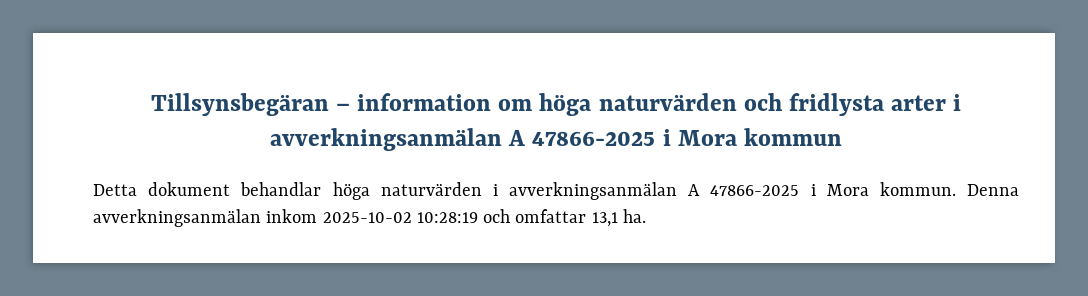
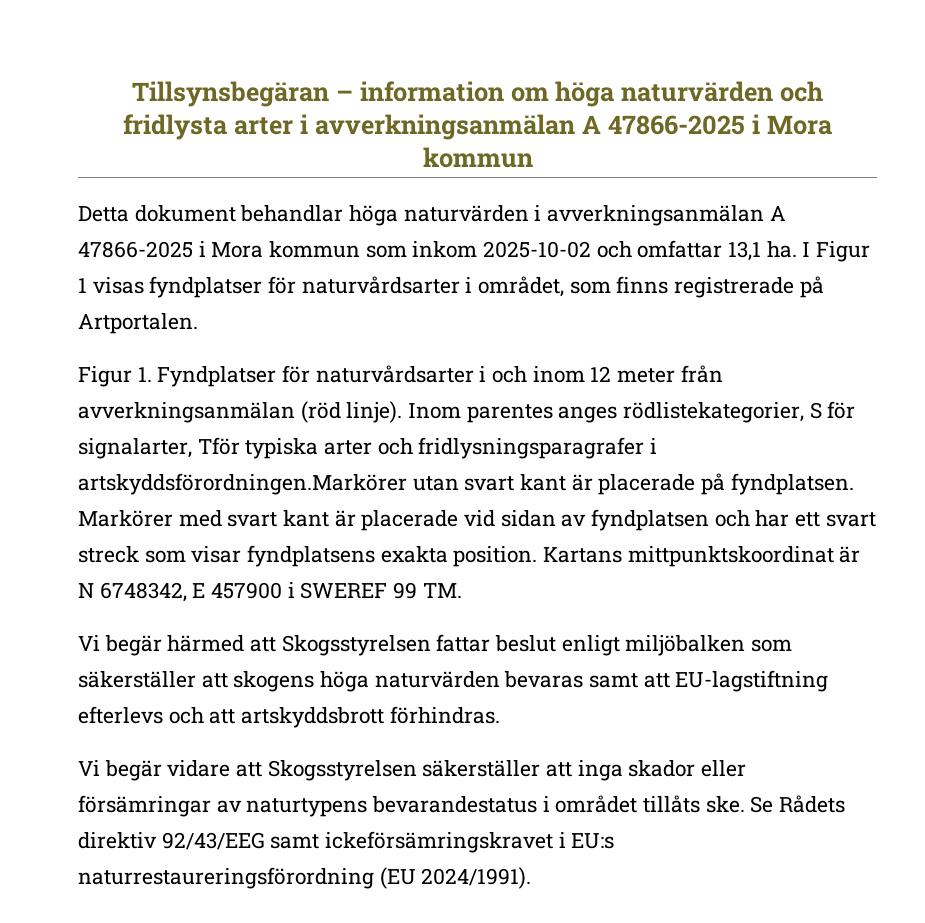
- Detta dokument behandlar höga naturvärden i avverkningsanmälan A 47866-2025 i Mora kommun. Denna avverkningsanmälan inkom 2025-10-02 10:28:19 och omfattar 13,1 ha.
+ Detta dokument behandlar höga naturvärden i avverkningsanmälan A 47866-2025 i Mora kommun som inkom 2025-10-02 och omfattar 13,1 ha.
+ I Figur 1 visas fyndplatser för naturvårdsarter i området, som finns registrerade på Artportalen.
+ Figur 1. Fyndplatser för naturvårdsarter i och inom 12 meter från avverkningsanmälan (röd linje). Inom parentes anges rödlistekategorier, S för signalarter, Tför typiska arter och fridlysningsparagrafer i artskyddsförordningen.Markörer utan svart kant är placerade på fyndplatsen. Markörer med svart kant är placerade vid sidan av fyndplatsen och har ett svart streck som visar fyndplatsens exakta position. Kartans mittpunktskoordinat är N 6748342, E 457900 i SWEREF 99 TM.
+ Vi begär härmed att Skogsstyrelsen fattar beslut enligt miljöbalken som säkerställer att skogens höga naturvärden bevaras samt att EU-lagstiftning efterlevs och att artskyddsbrott förhindras.
+ Vi begär vidare att Skogsstyrelsen säkerställer att inga skador eller försämringar av naturtypens bevarandestatus i området tillåts ske. Se Rådets direktiv 92/43/EEG samt ickeförsämringskravet i EU:s naturrestaureringsförordning (EU 2024/1991).

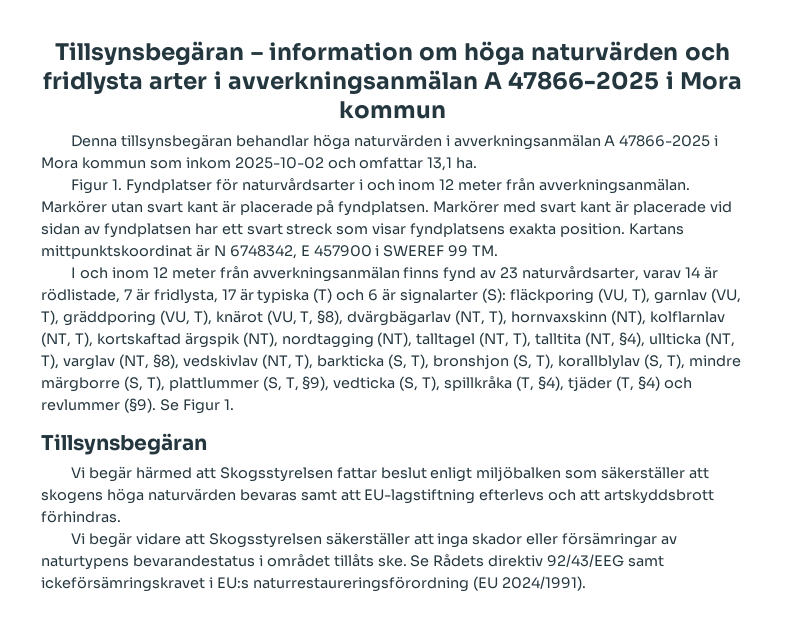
- Detta dokument behandlar höga naturvärden i avverkningsanmälan A 47866-2025 i Mora kommun som inkom 2025-10-02 och omfattar 13,1 ha. I Figur 1 visas fyndplatser för naturvårdsarter i området, som finns registrerade på Artportalen.
+ Denna tillsynsbegäran behandlar höga naturvärden i avverkningsanmälan A 47866-2025 i Mora kommun som inkom 2025-10-02 och omfattar 13,1 ha.
- Figur 1. Fyndplatser för naturvårdsarter i och inom 12 meter från avverkningsanmälan (röd linje). Inom parentes anges rödlistekategorier, S för signalarter, Tför typiska arter och fridlysningsparagrafer i artskyddsförordningen.Markörer utan svart kant är placerade på fyndplatsen.
+ Figur 1. Fyndplatser för naturvårdsarter i och inom 12 meter från avverkningsanmälan. Markörer utan svart kant är placerade på fyndplatsen.
- Markörer med svart kant är placerade vid sidan av fyndplatsen och har ett svart streck som visar fyndplatsens exakta position.
+ Markörer med svart kant är placerade vid sidan av fyndplatsen har ett svart streck som visar fyndplatsens exakta position.
+ I och inom 12 meter från avverkningsanmälan finns fynd av 23 naturvårdsarter, varav 14 är rödlistade, 7 är fridlysta, 17 är typiska (T) och 6 är signalarter (S): fläckporing (VU, T), garnlav (VU, T), gräddporing (VU, T), knärot (VU, T, §8), dvärgbägarlav (NT, T), hornvaxskinn (NT), kolflarnlav (NT, T), kortskaftad ärgspik (NT), nordtagging (NT), talltagel (NT, T), talltita (NT, §4), ullticka (NT, T), varglav (NT, §8), vedskivlav (NT, T), barkticka (S, T), bronshjon (S, T), korallblylav (S, T), mindre märgborre (S, T), plattlummer (S, T, §9), vedticka (S, T), spillkråka (T, §4), tjäder (T, §4) och revlummer (§9). Se Figur 1.
+ Tillsynsbegäran

